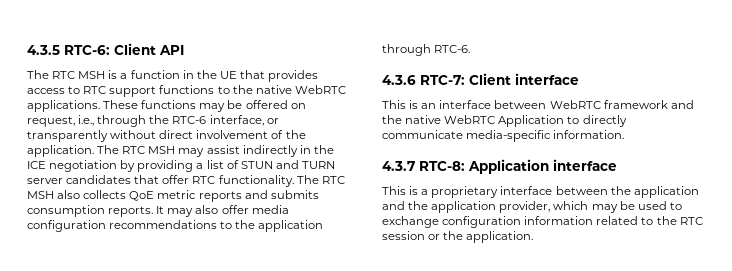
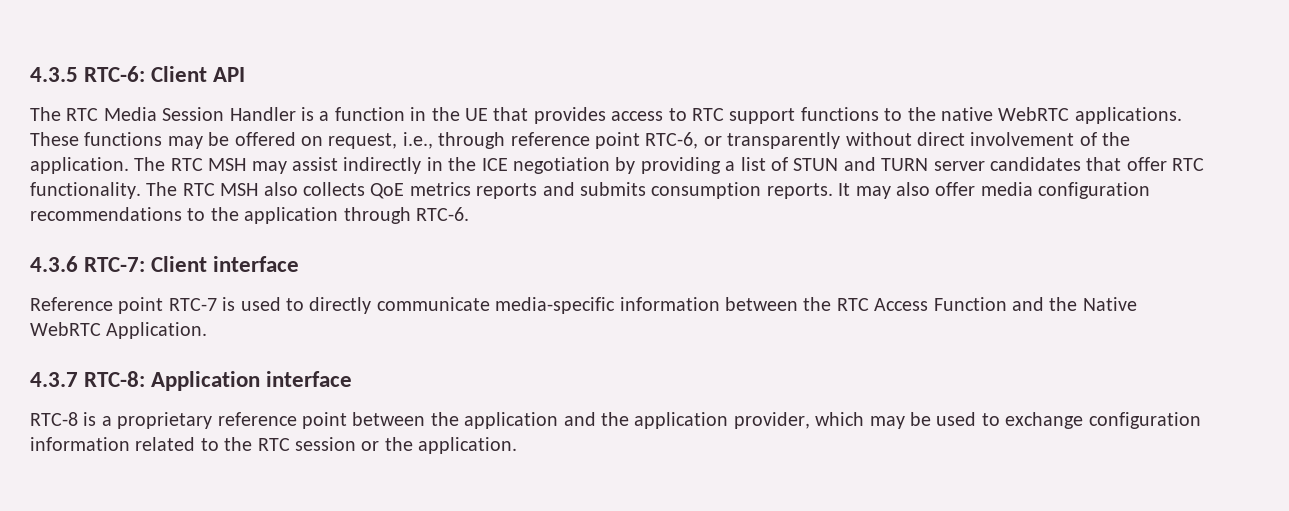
- The RTC MSH is a function in the UE that provides access to RTC support functions to the native WebRTC applications.
+ The RTC Media Session Handler is a function in the UE that provides access to RTC support functions to the native WebRTC applications.
- These functions may be offered on request, i.e., through the RTC-6 interface, or transparently without direct involvement of the application.
+ These functions may be offered on request, i.e., through reference point RTC-6, or transparently without direct involvement of the application.
- The RTC MSH also collects QoE metric reports and submits consumption reports.
+ The RTC MSH also collects QoE metrics reports and submits consumption reports.
- This is an interface between WebRTC framework and the native WebRTC Application to directly communicate media-specific information.
+ Reference point RTC-7 is used to directly communicate media-specific information between the RTC Access Function and the Native WebRTC Application.
- This is a proprietary interface between the application and the application provider, which may be used to exchange configuration information related to the RTC session or the application.
+ RTC-8 is a proprietary reference point between the application and the application provider, which may be used to exchange configuration information related to the RTC session or the application.

